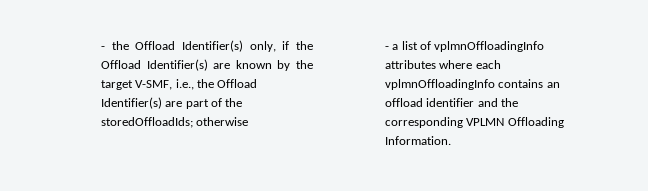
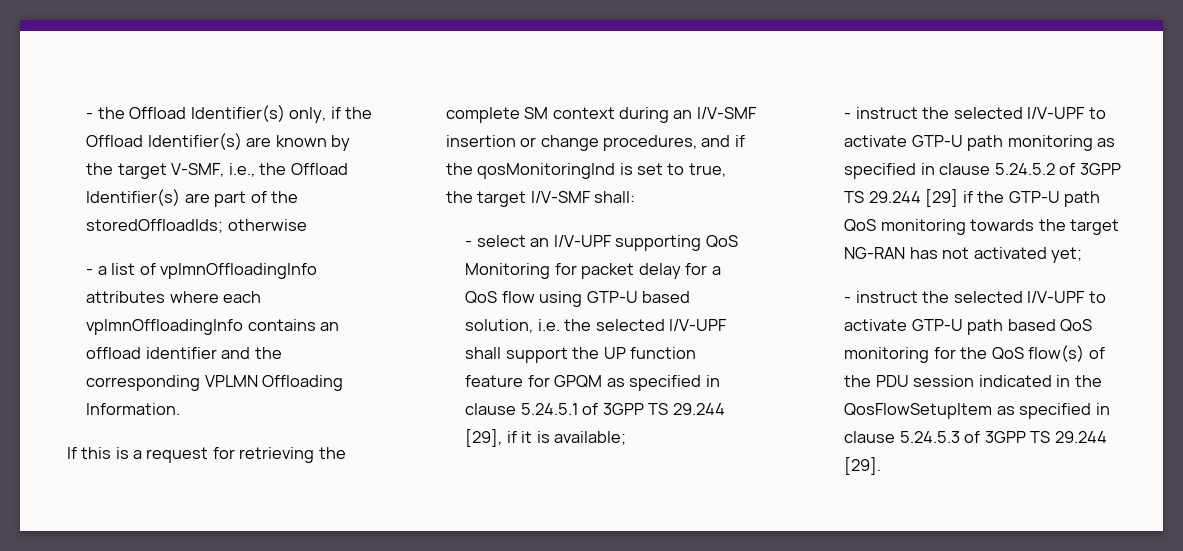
+ If this is a request for retrieving the complete SM context during an I/V-SMF insertion or change procedures, and if the qosMonitoringInd is set to true, the target I/V-SMF shall:
+ - select an I/V-UPF supporting QoS Monitoring for packet delay for a QoS flow using GTP-U based solution, i.e. the selected I/V-UPF shall support the UP function feature for GPQM as specified in clause 5.24.5.1 of 3GPP TS 29.244 [29], if it is available;
+ - instruct the selected I/V-UPF to activate GTP-U path monitoring as specified in clause 5.24.5.2 of 3GPP TS 29.244 [29] if the GTP-U path QoS monitoring towards the target NG-RAN has not activated yet;
+ - instruct the selected I/V-UPF to activate GTP-U path based QoS monitoring for the QoS flow(s) of the PDU session indicated in the QosFlowSetupItem as specified in clause 5.24.5.3 of 3GPP TS 29.244 [29].

